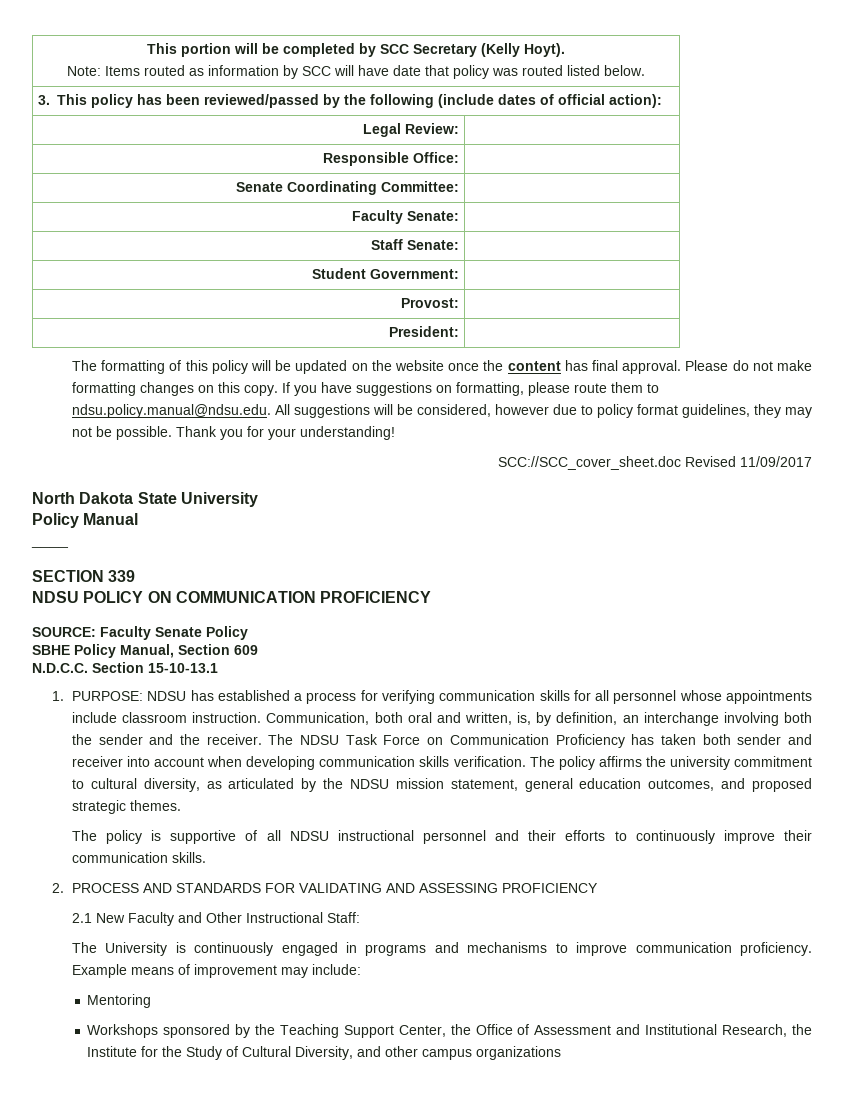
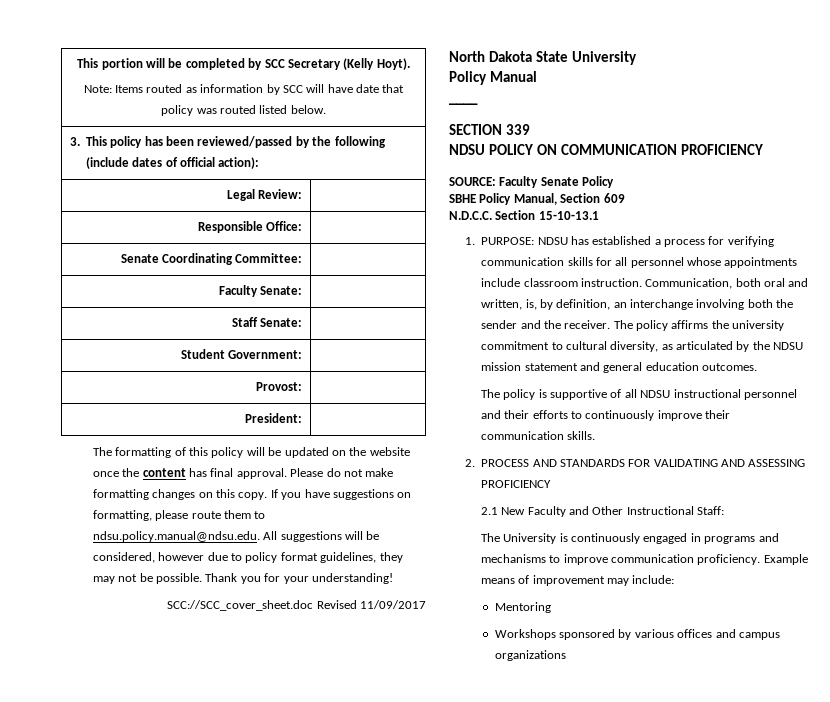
- The NDSU Task Force on Communication Proficiency has taken both sender and receiver into account when developing communication skills verification. The policy affirms the university commitment to cultural diversity, as articulated by the NDSU mission statement, general education outcomes, and proposed strategic themes.
+ The policy affirms the university commitment to cultural diversity, as articulated by the NDSU mission statement and general education outcomes.
- Workshops sponsored by the Teaching Support Center, the Office of Assessment and Institutional Research, the Institute for the Study of Cultural Diversity, and other campus organizations
+ Workshops sponsored by various offices and campus organizations

